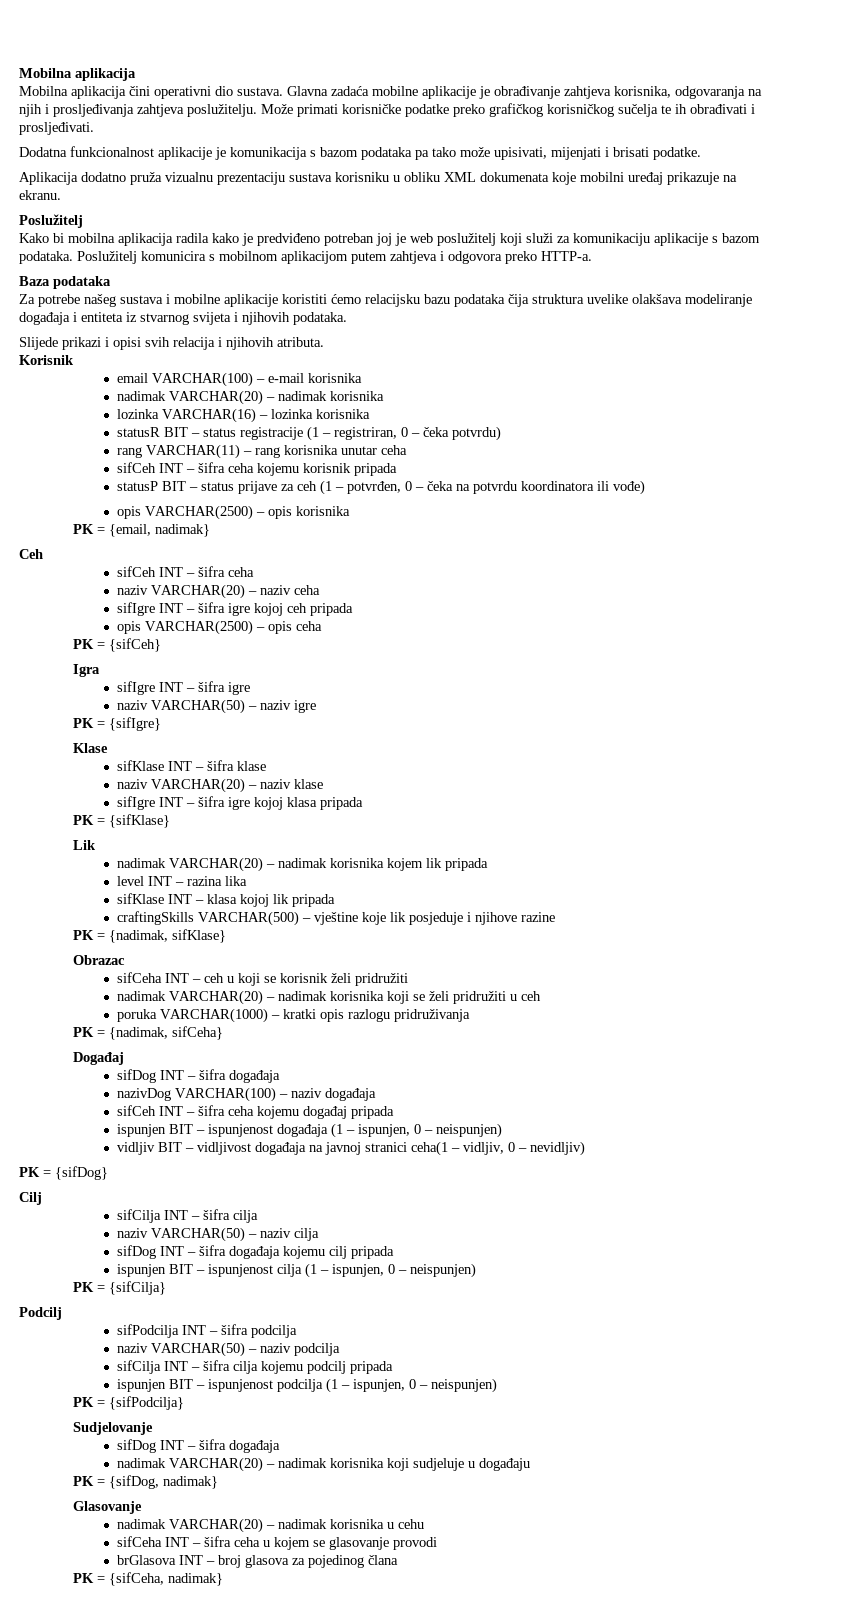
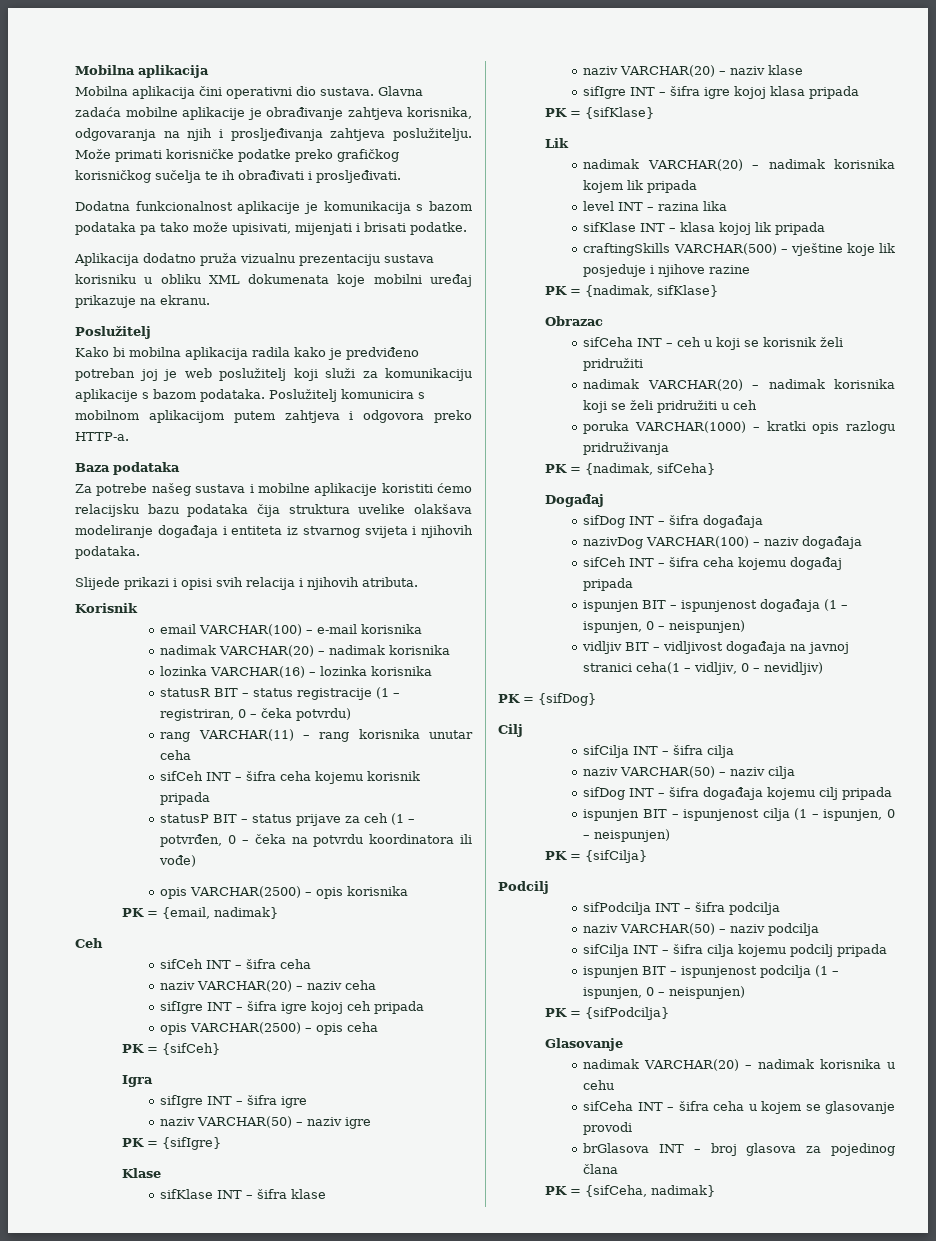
- Sudjelovanje
- sifDog INT – šifra događaja
- nadimak VARCHAR(20) – nadimak korisnika koji sudjeluje u događaju
- PK = {sifDog, nadimak}

